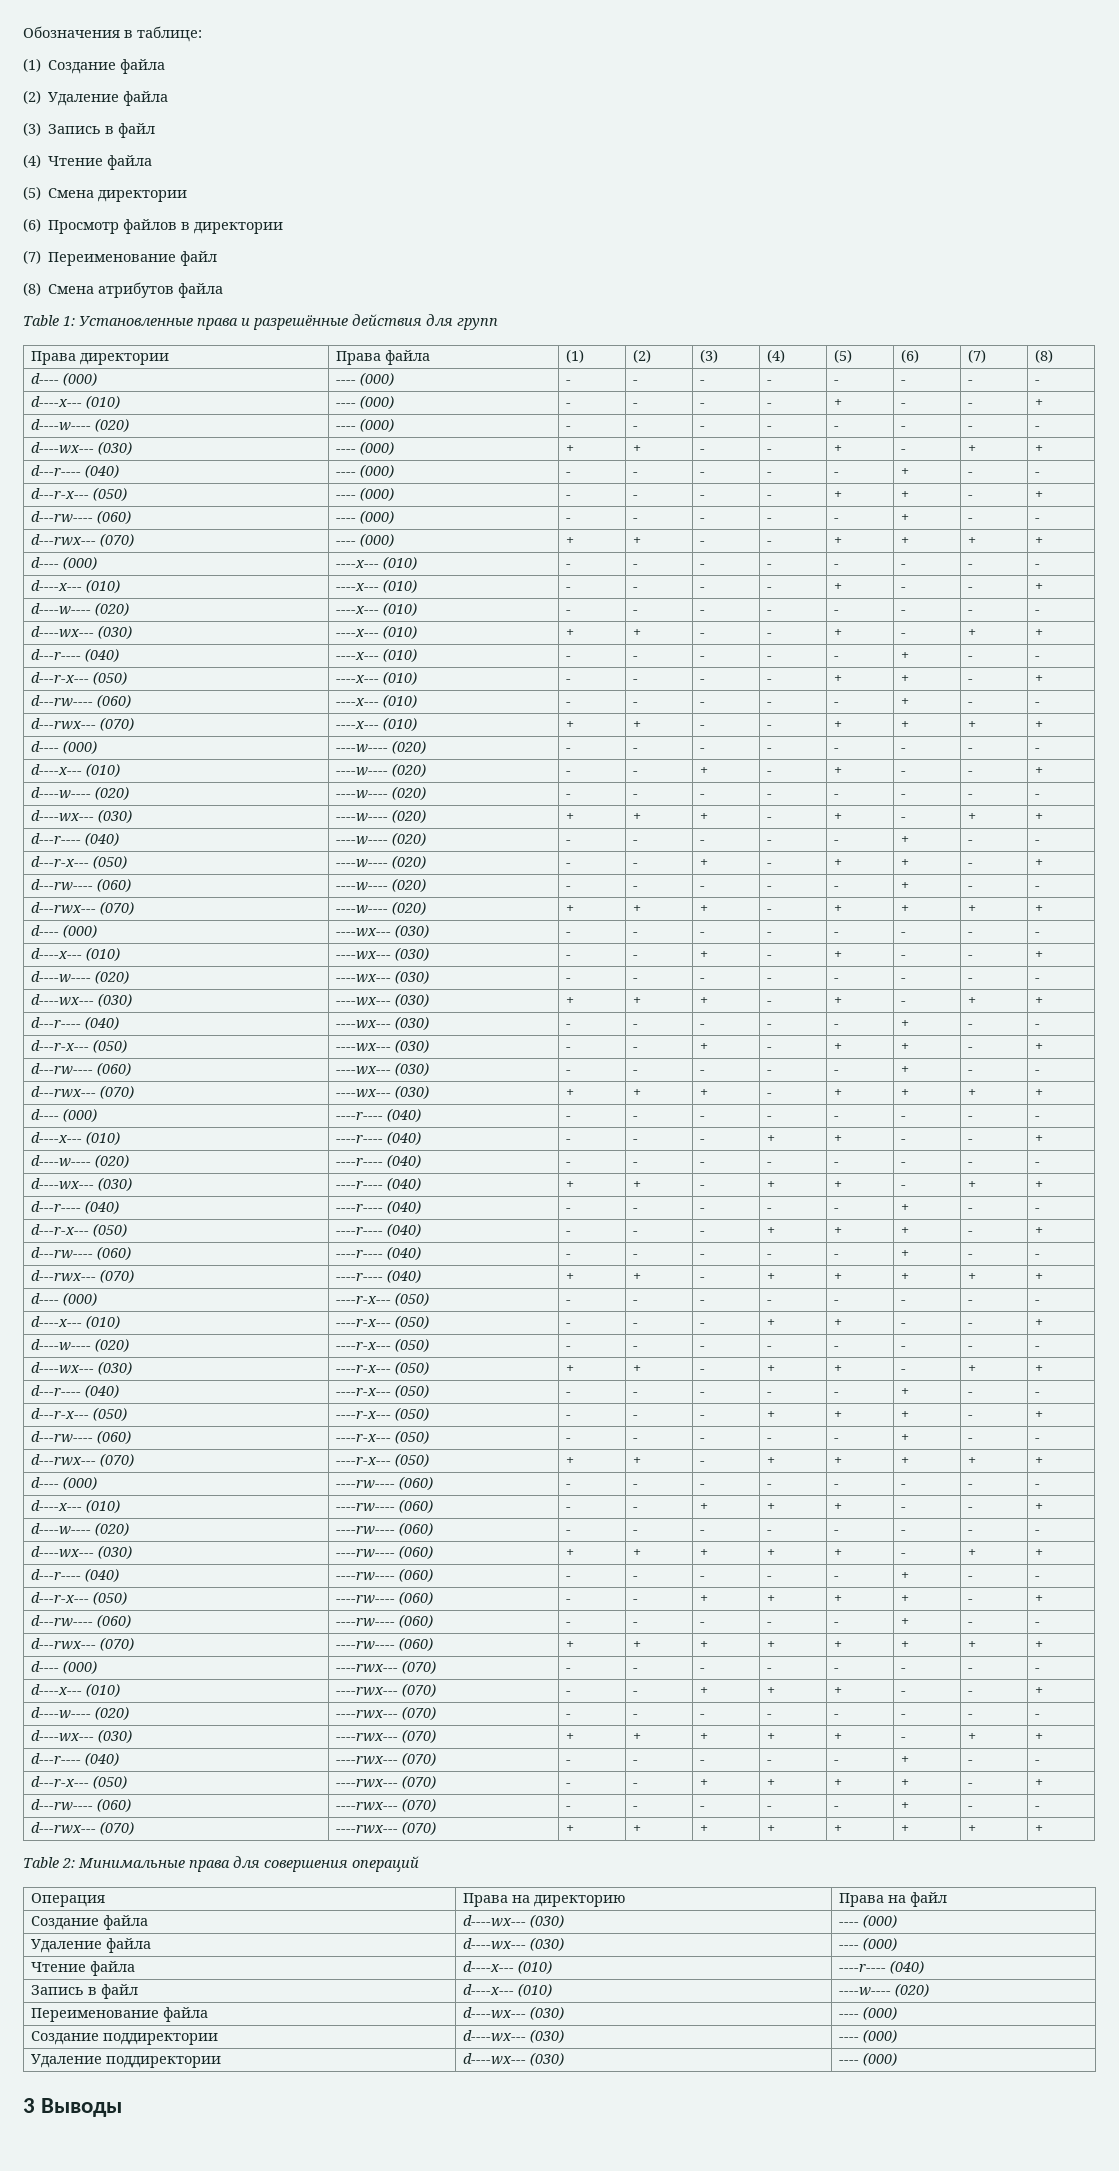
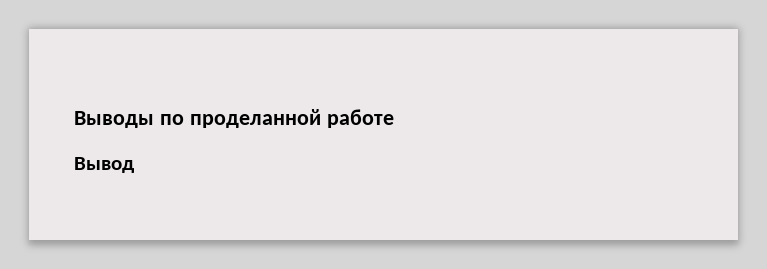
- Обозначения в таблице:
- (1) Создание файла
- (2) Удаление файла
- (3) Запись в файл
- (4) Чтение файла
- (5) Смена директории
- (6) Просмотр файлов в директории
- (7) Переименование файл
- (8) Смена атрибутов файла
- Table 1: Установленные права и разрешённые действия для групп
- Права директории | Права файла | (1) | (2) | (3) | (4) | (5) | (6) | (7) | (8)
- d---- (000) | ---- (000) | - | - | - | - | - | - | - | -
- d----x--- (010) | ---- (000) | - | - | - | - | + | - | - | +
- d----w---- (020) | ---- (000) | - | - | - | - | - | - | - | -
- d----wx--- (030) | ---- (000) | + | + | - | - | + | - | + | +
- d---r---- (040) | ---- (000) | - | - | - | - | - | + | - | -
- d---r-x--- (050) | ---- (000) | - | - | - | - | + | + | - | +
- d---rw---- (060) | ---- (000) | - | - | - | - | - | + | - | -
- d---rwx--- (070) | ---- (000) | + | + | - | - | + | + | + | +
- d---- (000) | ----x--- (010) | - | - | - | - | - | - | - | -
- d----x--- (010) | ----x--- (010) | - | - | - | - | + | - | - | +
- d----w---- (020) | ----x--- (010) | - | - | - | - | - | - | - | -
- d----wx--- (030) | ----x--- (010) | + | + | - | - | + | - | + | +
- d---r---- (040) | ----x--- (010) | - | - | - | - | - | + | - | -
- d---r-x--- (050) | ----x--- (010) | - | - | - | - | + | + | - | +
- d---rw---- (060) | ----x--- (010) | - | - | - | - | - | + | - | -
- d---rwx--- (070) | ----x--- (010) | + | + | - | - | + | + | + | +
- d---- (000) | ----w---- (020) | - | - | - | - | - | - | - | -
- d----x--- (010) | ----w---- (020) | - | - | + | - | + | - | - | +
- d----w---- (020) | ----w---- (020) | - | - | - | - | - | - | - | -
- d----wx--- (030) | ----w---- (020) | + | + | + | - | + | - | + | +
- d---r---- (040) | ----w---- (020) | - | - | - | - | - | + | - | -
- d---r-x--- (050) | ----w---- (020) | - | - | + | - | + | + | - | +
- d---rw---- (060) | ----w---- (020) | - | - | - | - | - | + | - | -
- d---rwx--- (070) | ----w---- (020) | + | + | + | - | + | + | + | +
- d---- (000) | ----wx--- (030) | - | - | - | - | - | - | - | -
- d----x--- (010) | ----wx--- (030) | - | - | + | - | + | - | - | +
- d----w---- (020) | ----wx--- (030) | - | - | - | - | - | - | - | -
- d----wx--- (030) | ----wx--- (030) | + | + | + | - | + | - | + | +
- d---r---- (040) | ----wx--- (030) | - | - | - | - | - | + | - | -
- d---r-x--- (050) | ----wx--- (030) | - | - | + | - | + | + | - | +
- d---rw---- (060) | ----wx--- (030) | - | - | - | - | - | + | - | -
- d---rwx--- (070) | ----wx--- (030) | + | + | + | - | + | + | + | +
- d---- (000) | ----r---- (040) | - | - | - | - | - | - | - | -
- d----x--- (010) | ----r---- (040) | - | - | - | + | + | - | - | +
- d----w---- (020) | ----r---- (040) | - | - | - | - | - | - | - | -
- d----wx--- (030) | ----r---- (040) | + | + | - | + | + | - | + | +
- d---r---- (040) | ----r---- (040) | - | - | - | - | - | + | - | -
- d---r-x--- (050) | ----r---- (040) | - | - | - | + | + | + | - | +
- d---rw---- (060) | ----r---- (040) | - | - | - | - | - | + | - | -
- d---rwx--- (070) | ----r---- (040) | + | + | - | + | + | + | + | +
- d---- (000) | ----r-x--- (050) | - | - | - | - | - | - | - | -
- d----x--- (010) | ----r-x--- (050) | - | - | - | + | + | - | - | +
- d----w---- (020) | ----r-x--- (050) | - | - | - | - | - | - | - | -
- d----wx--- (030) | ----r-x--- (050) | + | + | - | + | + | - | + | +
- d---r---- (040) | ----r-x--- (050) | - | - | - | - | - | + | - | -
- d---r-x--- (050) | ----r-x--- (050) | - | - | - | + | + | + | - | +
- d---rw---- (060) | ----r-x--- (050) | - | - | - | - | - | + | - | -
- d---rwx--- (070) | ----r-x--- (050) | + | + | - | + | + | + | + | +
- d---- (000) | ----rw---- (060) | - | - | - | - | - | - | - | -
- d----x--- (010) | ----rw---- (060) | - | - | + | + | + | - | - | +
- d----w---- (020) | ----rw---- (060) | - | - | - | - | - | - | - | -
- d----wx--- (030) | ----rw---- (060) | + | + | + | + | + | - | + | +
- d---r---- (040) | ----rw---- (060) | - | - | - | - | - | + | - | -
- d---r-x--- (050) | ----rw---- (060) | - | - | + | + | + | + | - | +
- d---rw---- (060) | ----rw---- (060) | - | - | - | - | - | + | - | -
- d---rwx--- (070) | ----rw---- (060) | + | + | + | + | + | + | + | +
- d---- (000) | ----rwx--- (070) | - | - | - | - | - | - | - | -
- d----x--- (010) | ----rwx--- (070) | - | - | + | + | + | - | - | +
- d----w---- (020) | ----rwx--- (070) | - | - | - | - | - | - | - | -
- d----wx--- (030) | ----rwx--- (070) | + | + | + | + | + | - | + | +
- d---r---- (040) | ----rwx--- (070) | - | - | - | - | - | + | - | -
- d---r-x--- (050) | ----rwx--- (070) | - | - | + | + | + | + | - | +
- d---rw---- (060) | ----rwx--- (070) | - | - | - | - | - | + | - | -
- d---rwx--- (070) | ----rwx--- (070) | + | + | + | + | + | + | + | +
- Table 2: Минимальные права для совершения операций
- Операция | Права на директорию | Права на файл
- Создание файла | d----wx--- (030) | ---- (000)
- Удаление файла | d----wx--- (030) | ---- (000)
- Чтение файла | d----x--- (010) | ----r---- (040)
- Запись в файл | d----x--- (010) | ----w---- (020)
- Переименование файла | d----wx--- (030) | ---- (000)
- Создание поддиректории | d----wx--- (030) | ---- (000)
- Удаление поддиректории | d----wx--- (030) | ---- (000)
- 3 Выводы
+ Выводы по проделанной работе
+ Вывод

